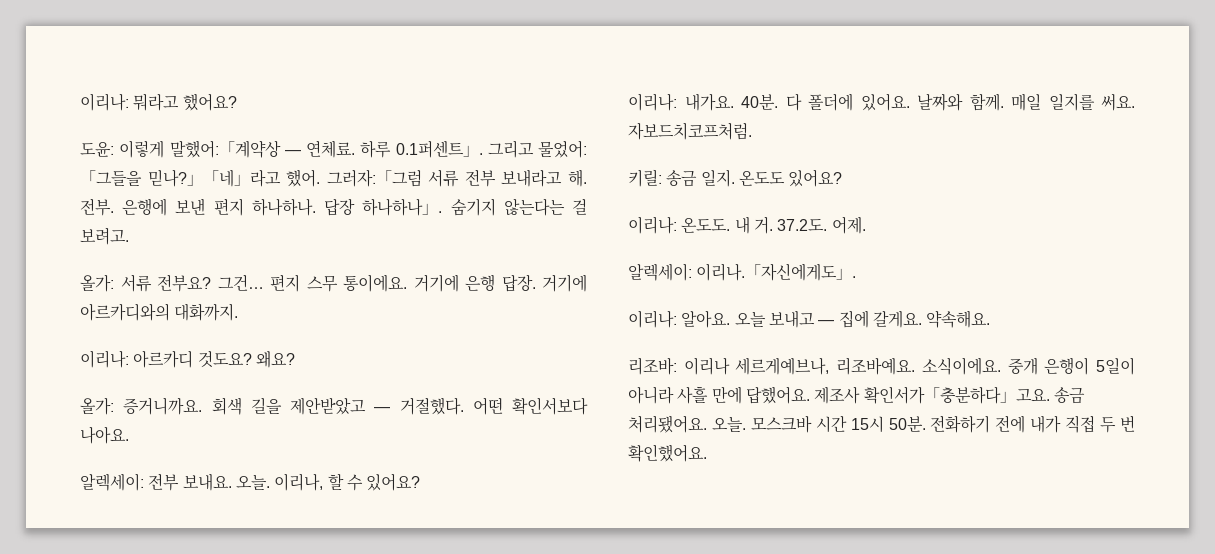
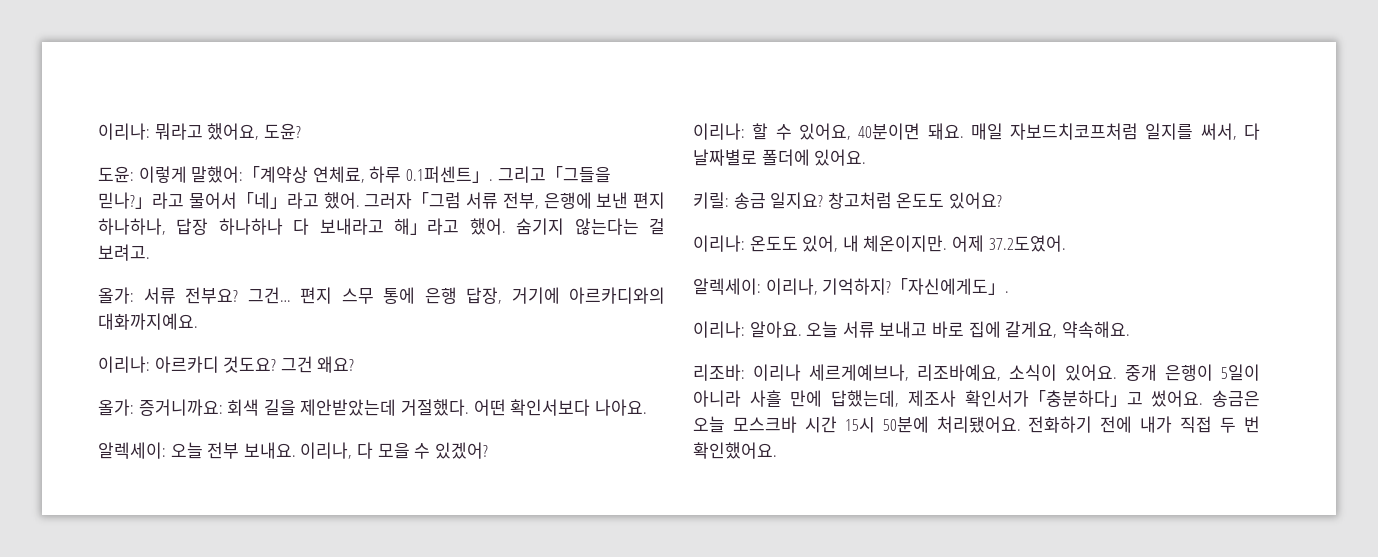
- 이리나: 뭐라고 했어요?
+ 이리나: 뭐라고 했어요, 도윤?
- 도윤: 이렇게 말했어:「계약상 — 연체료. 하루 0.1퍼센트」.
+ 도윤: 이렇게 말했어:「계약상 연체료, 하루 0.1퍼센트」.
- 그리고 물었어:「그들을 믿나?」「네」라고 했어.
+ 그리고「그들을 믿나?」라고 물어서「네」라고 했어.
- 그러자:「그럼 서류 전부 보내라고 해. 전부. 은행에 보낸 편지 하나하나. 답장 하나하나」.
+ 그러자「그럼 서류 전부, 은행에 보낸 편지 하나하나, 답장 하나하나 다 보내라고 해」라고 했어.
- 편지 스무 통이에요. 거기에 은행 답장. 거기에 아르카디와의 대화까지.
+ 편지 스무 통에 은행 답장, 거기에 아르카디와의 대화까지예요.
- 왜요?
+ 그건 왜요?
- 올가: 증거니까요. 회색 길을 제안받았고 — 거절했다.
+ 올가: 증거니까요: 회색 길을 제안받았는데 거절했다.
- 알렉세이: 전부 보내요.
+ 알렉세이: 오늘 전부 보내요.
- 오늘. 이리나, 할 수 있어요?
- 이리나: 내가요. 40분. 다 폴더에 있어요. 날짜와 함께. 매일 일지를 써요. 자보드치코프처럼.
+ 이리나, 다 모을 수 있겠어?
+ 이리나: 할 수 있어요, 40분이면 돼요. 매일 자보드치코프처럼 일지를 써서, 다 날짜별로 폴더에 있어요.
- 키릴: 송금 일지. 온도도 있어요?
+ 키릴: 송금 일지요? 창고처럼 온도도 있어요?
- 이리나: 온도도. 내 거. 37.2도. 어제.
- 알렉세이: 이리나.
+ 이리나: 온도도 있어, 내 체온이지만. 어제 37.2도였어.
+ 알렉세이: 이리나, 기억하지?
- 오늘 보내고 — 집에 갈게요. 약속해요.
+ 오늘 서류 보내고 바로 집에 갈게요, 약속해요.
- 리조바: 이리나 세르게예브나, 리조바예요. 소식이에요.
+ 리조바: 이리나 세르게예브나, 리조바예요, 소식이 있어요.
- 중개 은행이 5일이 아니라 사흘 만에 답했어요. 제조사 확인서가「충분하다」고요. 송금 처리됐어요. 오늘. 모스크바 시간 15시 50분.
+ 중개 은행이 5일이 아니라 사흘 만에 답했는데, 제조사 확인서가「충분하다」고 썼어요. 송금은 오늘 모스크바 시간 15시 50분에 처리됐어요.

